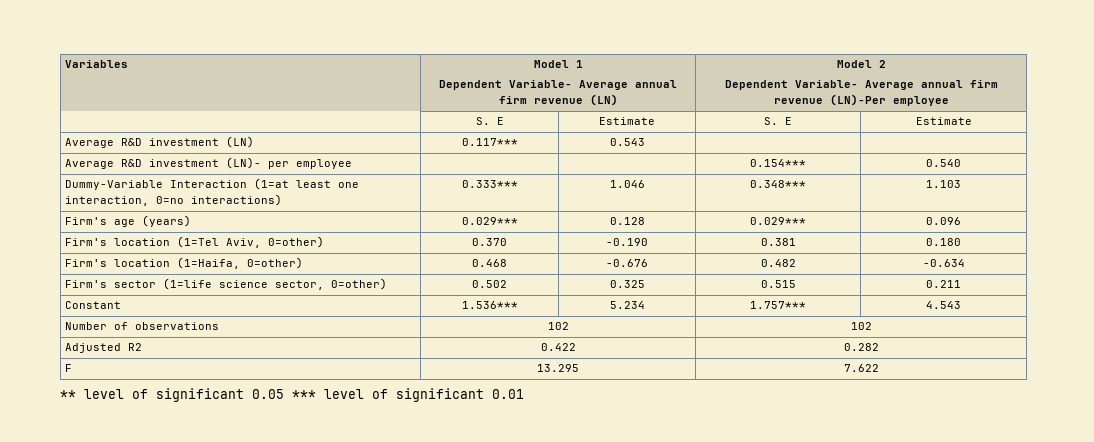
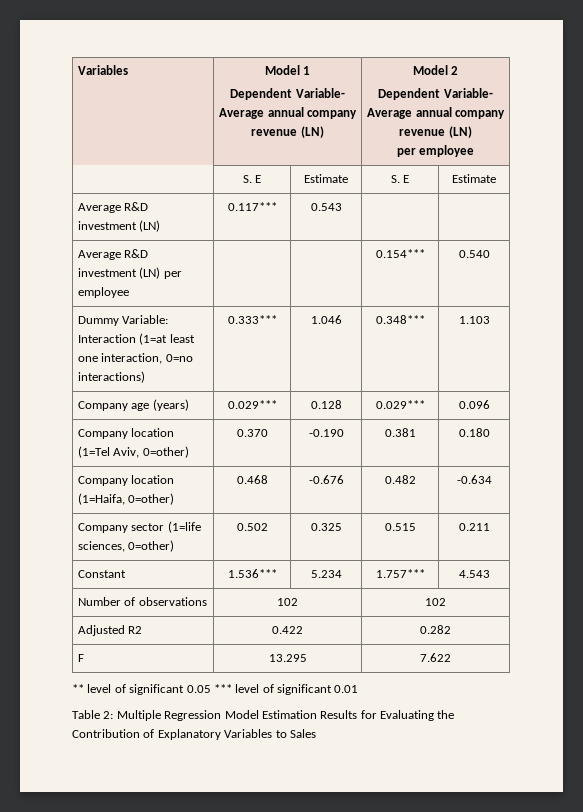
  Variables | Model 1
- Dependent Variable- Average annual firm revenue (LN) | Model 2
- Dependent Variable- Average annual firm revenue (LN)-Per employee
+ Dependent Variable- Average annual company revenue (LN) | Model 2
+ Dependent Variable- Average annual company revenue (LN)
+ per employee
- Average R&D investment (LN)- per employee | | | 0.154*** | 0.540
+ Average R&D investment (LN) per employee | | | 0.154*** | 0.540
- Dummy-Variable Interaction (1=at least one interaction, 0=no interactions) | 0.333*** | 1.046 | 0.348*** | 1.103
+ Dummy Variable: Interaction (1=at least one interaction, 0=no interactions) | 0.333*** | 1.046 | 0.348*** | 1.103
- Firm's age (years) | 0.029*** | 0.128 | 0.029*** | 0.096
+ Company age (years) | 0.029*** | 0.128 | 0.029*** | 0.096
- Firm's location (1=Tel Aviv, 0=other) | 0.370 | -0.190 | 0.381 | 0.180
+ Company location (1=Tel Aviv, 0=other) | 0.370 | -0.190 | 0.381 | 0.180
- Firm's location (1=Haifa, 0=other) | 0.468 | -0.676 | 0.482 | -0.634
+ Company location (1=Haifa, 0=other) | 0.468 | -0.676 | 0.482 | -0.634
- Firm's sector (1=life science sector, 0=other) | 0.502 | 0.325 | 0.515 | 0.211
+ Company sector (1=life sciences, 0=other) | 0.502 | 0.325 | 0.515 | 0.211
+ Table 2: Multiple Regression Model Estimation Results for Evaluating the Contribution of Explanatory Variables to Sales

